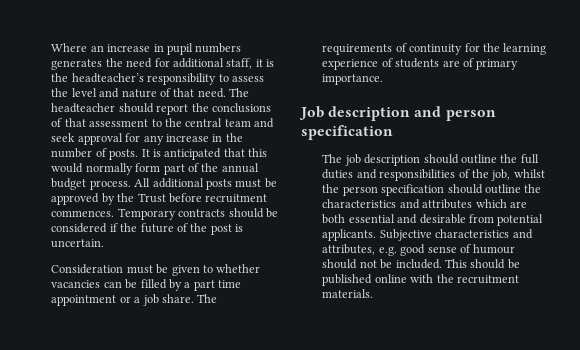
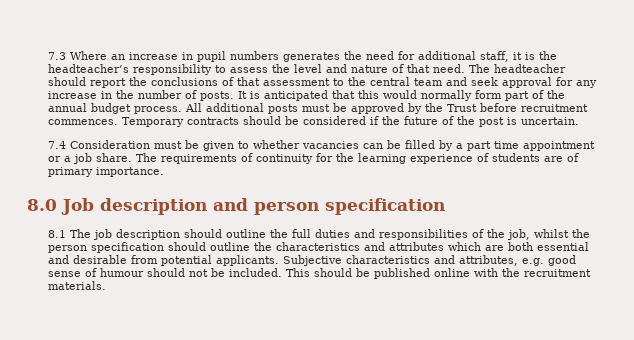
- Where an increase in pupil numbers generates the need for additional staff, it is the headteacher’s responsibility to assess the level and nature of that need.
+ 7.3 Where an increase in pupil numbers generates the need for additional staff, it is the headteacher’s responsibility to assess the level and nature of that need.
- Consideration must be given to whether vacancies can be filled by a part time appointment or a job share.
+ 7.4 Consideration must be given to whether vacancies can be filled by a part time appointment or a job share.
- Job description and person specification
+ 8.0 Job description and person specification
- The job description should outline the full duties and responsibilities of the job, whilst the person specification should outline the characteristics and attributes which are both essential and desirable from potential applicants.
+ 8.1 The job description should outline the full duties and responsibilities of the job, whilst the person specification should outline the characteristics and attributes which are both essential and desirable from potential applicants.

